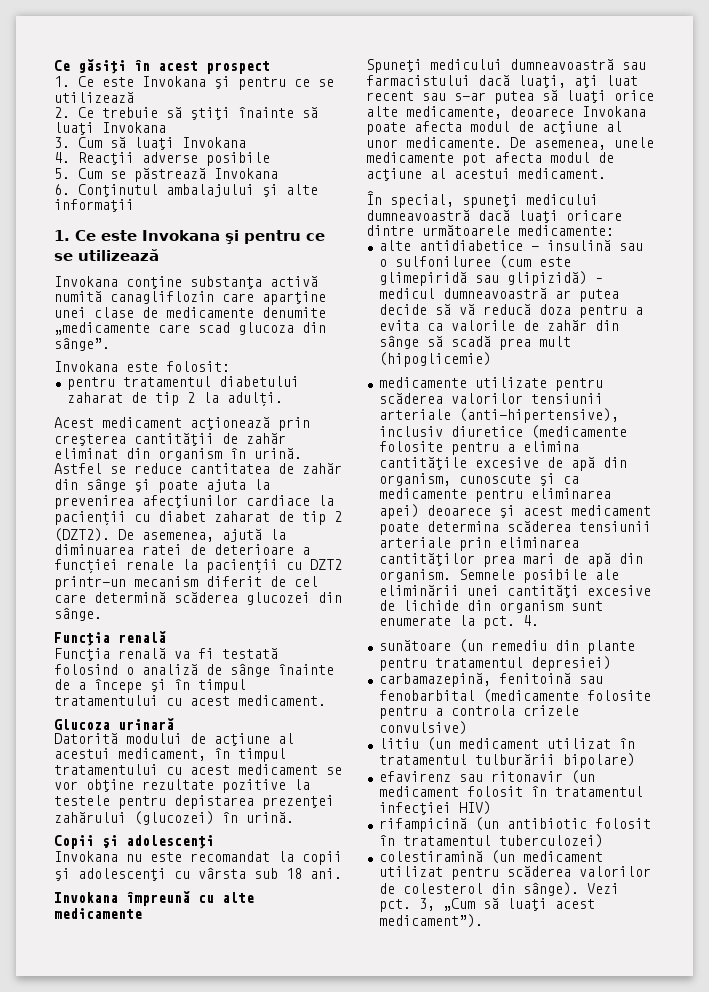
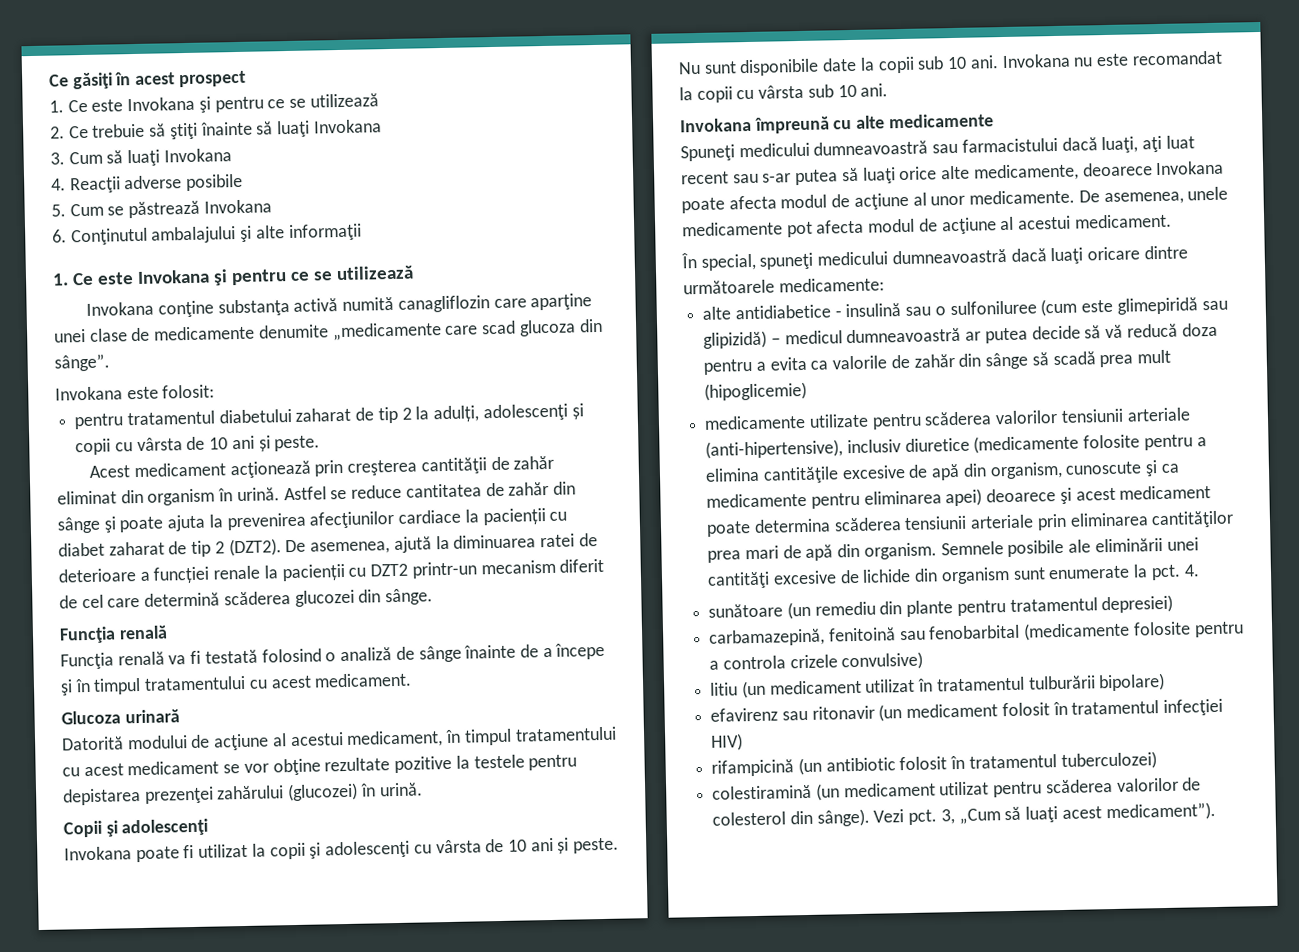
- pentru tratamentul diabetului zaharat de tip 2 la adulți.
+ pentru tratamentul diabetului zaharat de tip 2 la adulți, adolescenţi și copii cu vârsta de 10 ani și peste.
- Invokana nu este recomandat la copii şi adolescenţi cu vârsta sub 18 ani.
+ Invokana poate fi utilizat la copii şi adolescenţi cu vârsta de 10 ani și peste. Nu sunt disponibile date la copii sub 10 ani. Invokana nu este recomandat la copii cu vârsta sub 10 ani.

